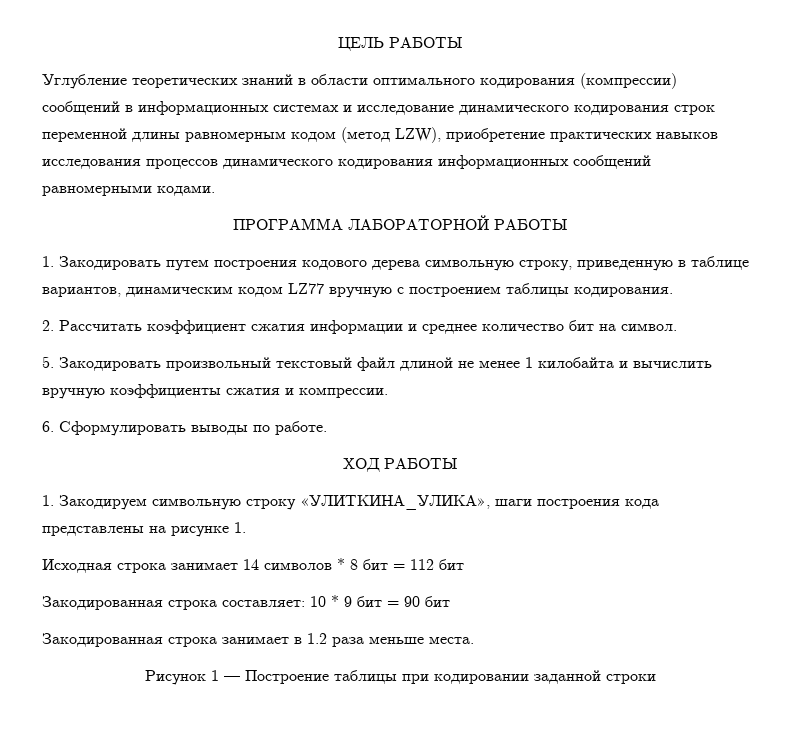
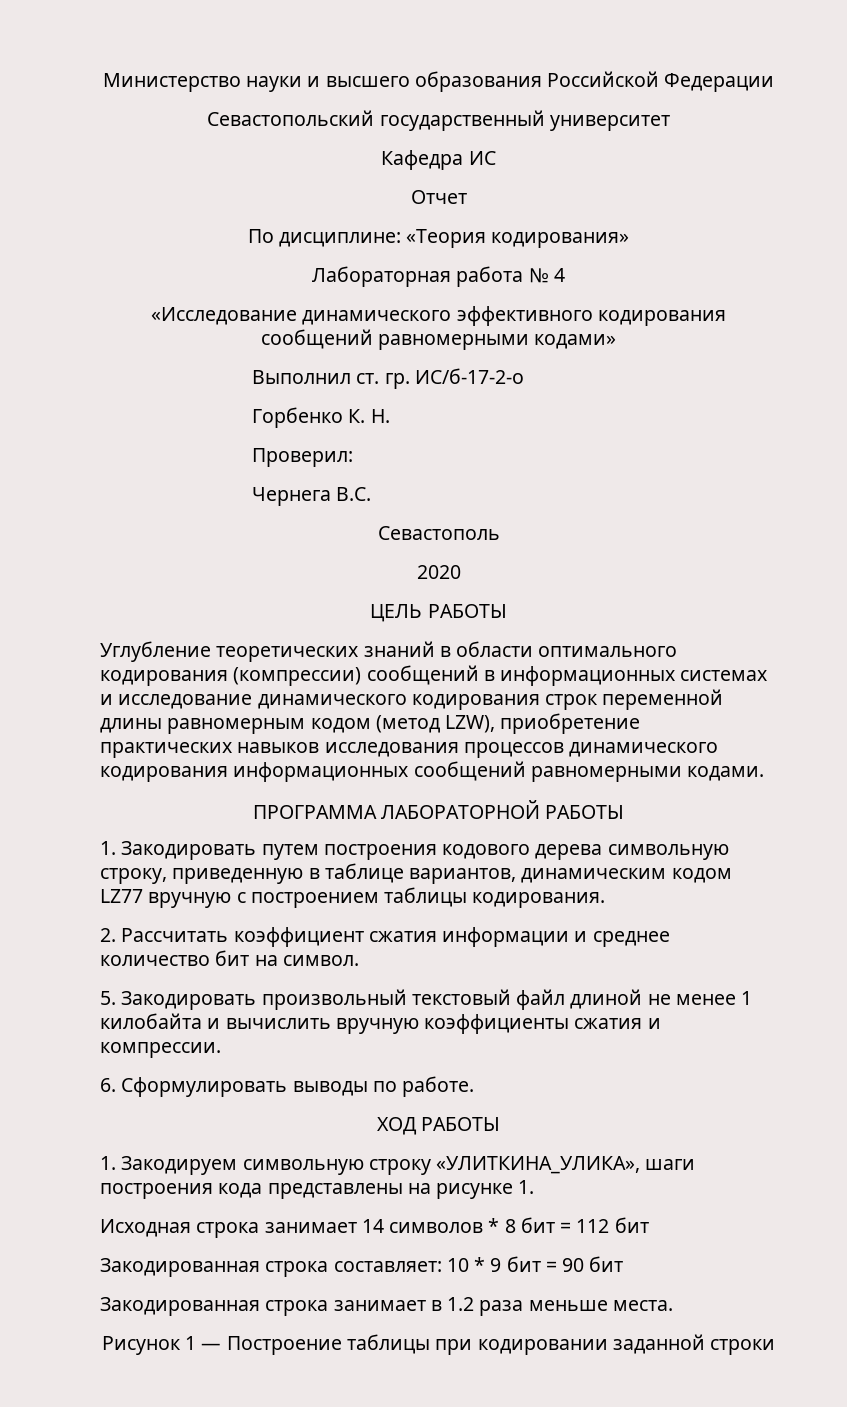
+ Министерство науки и высшего образования Российской Федерации
+ Севастопольский государственный университет
+ Кафедра ИС
+ Отчет
+ По дисциплине: «Теория кодирования»
+ Лабораторная работа № 4
+ «Исследование динамического эффективного кодирования сообщений равномерными кодами»
+ Выполнил ст. гр. ИС/б-17-2-о
+ Горбенко К. Н.
+ Проверил:
+ Чернега В.С.
+ Севастополь
+ 2020

